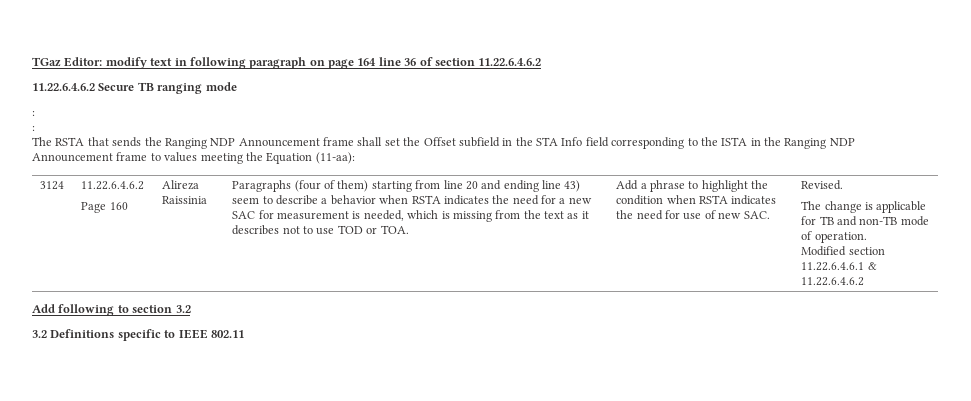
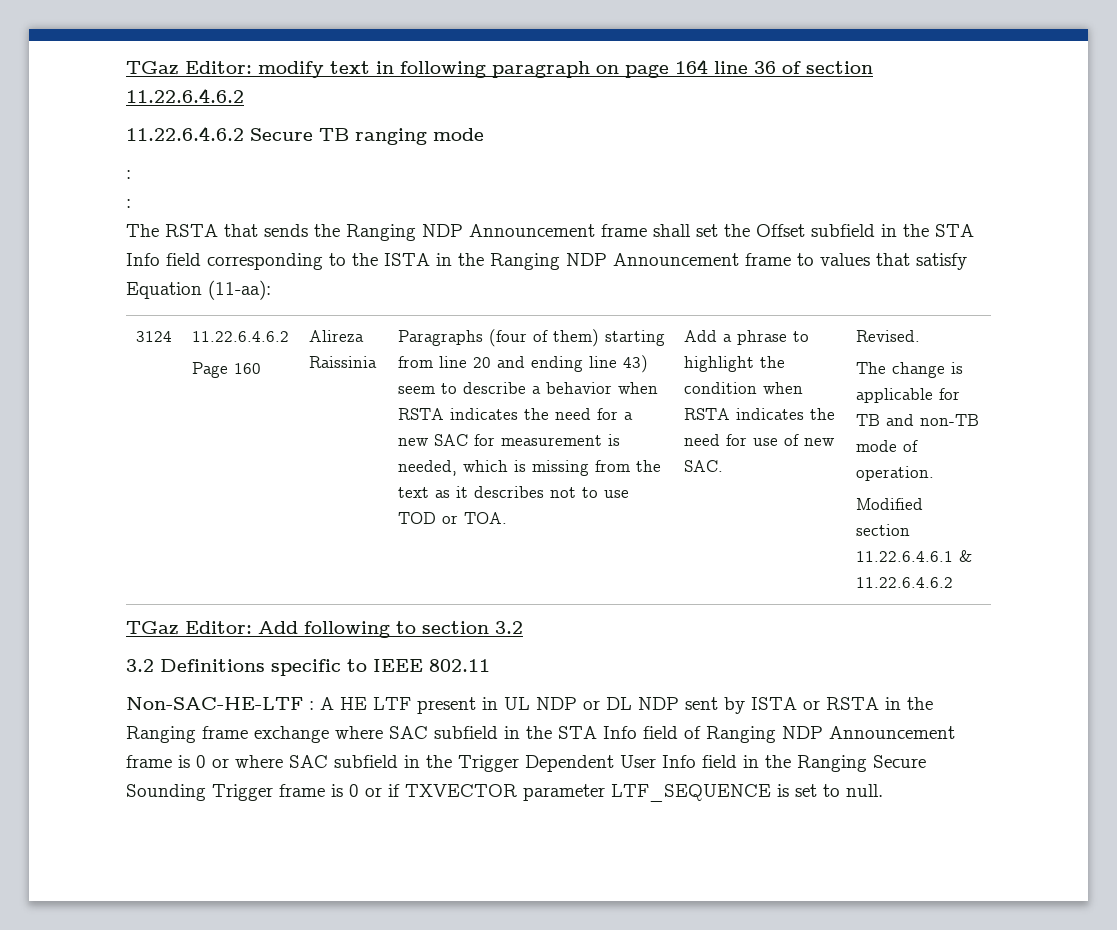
- The RSTA that sends the Ranging NDP Announcement frame shall set the Offset subfield in the STA Info field corresponding to the ISTA in the Ranging NDP Announcement frame to values meeting the Equation (11-aa):
+ The RSTA that sends the Ranging NDP Announcement frame shall set the Offset subfield in the STA Info field corresponding to the ISTA in the Ranging NDP Announcement frame to values that satisfy Equation (11-aa):
- Add following to section 3.2
+ TGaz Editor: Add following to section 3.2
+ Non-SAC-HE-LTF : A HE LTF present in UL NDP or DL NDP sent by ISTA or RSTA in the Ranging frame exchange where SAC subfield in the STA Info field of Ranging NDP Announcement frame is 0 or where SAC subfield in the Trigger Dependent User Info field in the Ranging Secure Sounding Trigger frame is 0 or if TXVECTOR parameter LTF_SEQUENCE is set to null.

